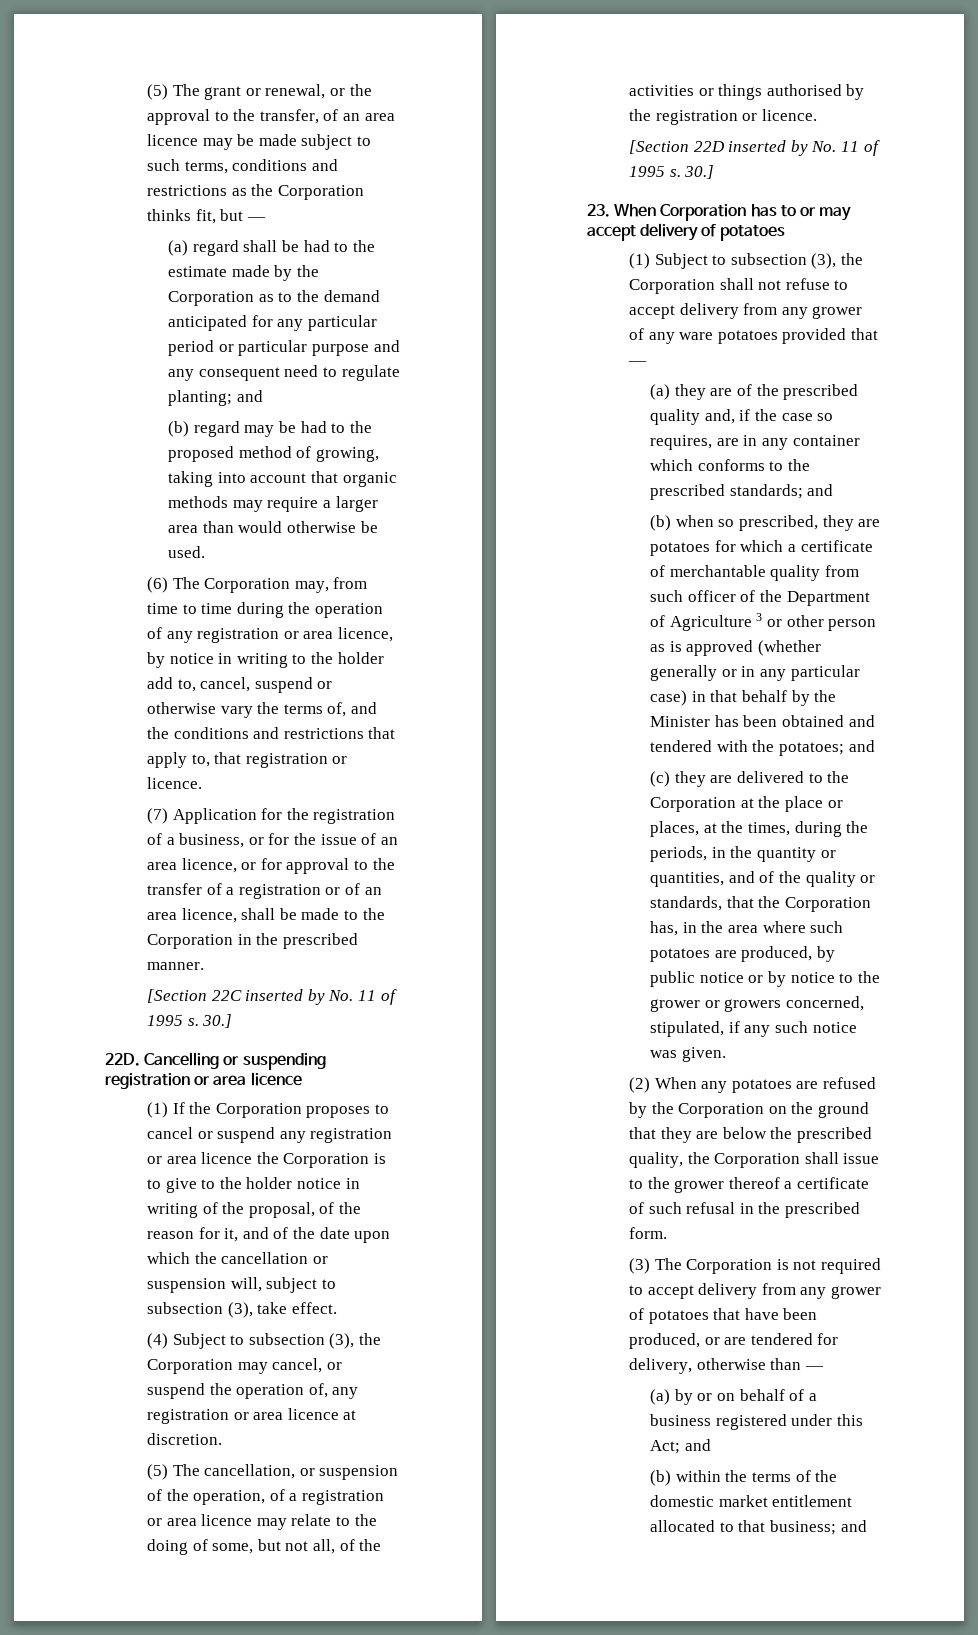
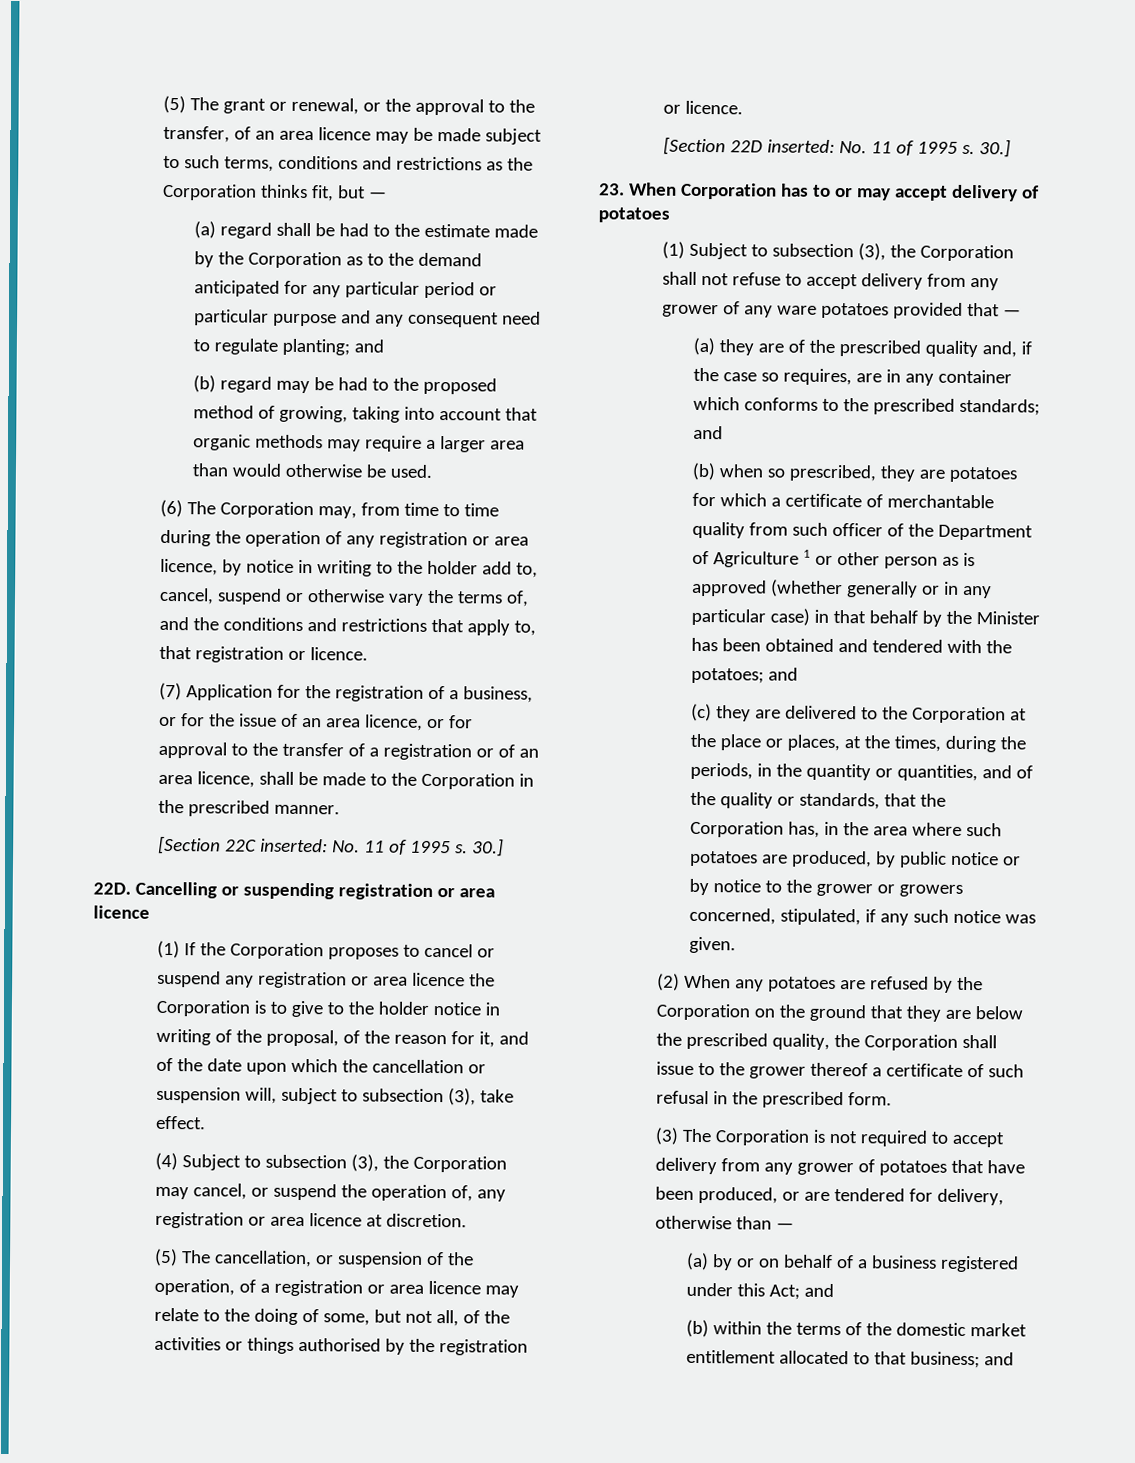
- [Section 22C inserted by No. 11 of 1995 s.
+ [Section 22C inserted: No. 11 of 1995 s.
- [Section 22D inserted by No. 11 of 1995 s.
+ [Section 22D inserted: No. 11 of 1995 s.
- (b) when so prescribed, they are potatoes for which a certificate of merchantable quality from such officer of the Department of Agriculture 3 or other person as is approved (whether generally or in any particular case) in that behalf by the Minister has been obtained and tendered with the potatoes; and
+ (b) when so prescribed, they are potatoes for which a certificate of merchantable quality from such officer of the Department of Agriculture 1 or other person as is approved (whether generally or in any particular case) in that behalf by the Minister has been obtained and tendered with the potatoes; and

